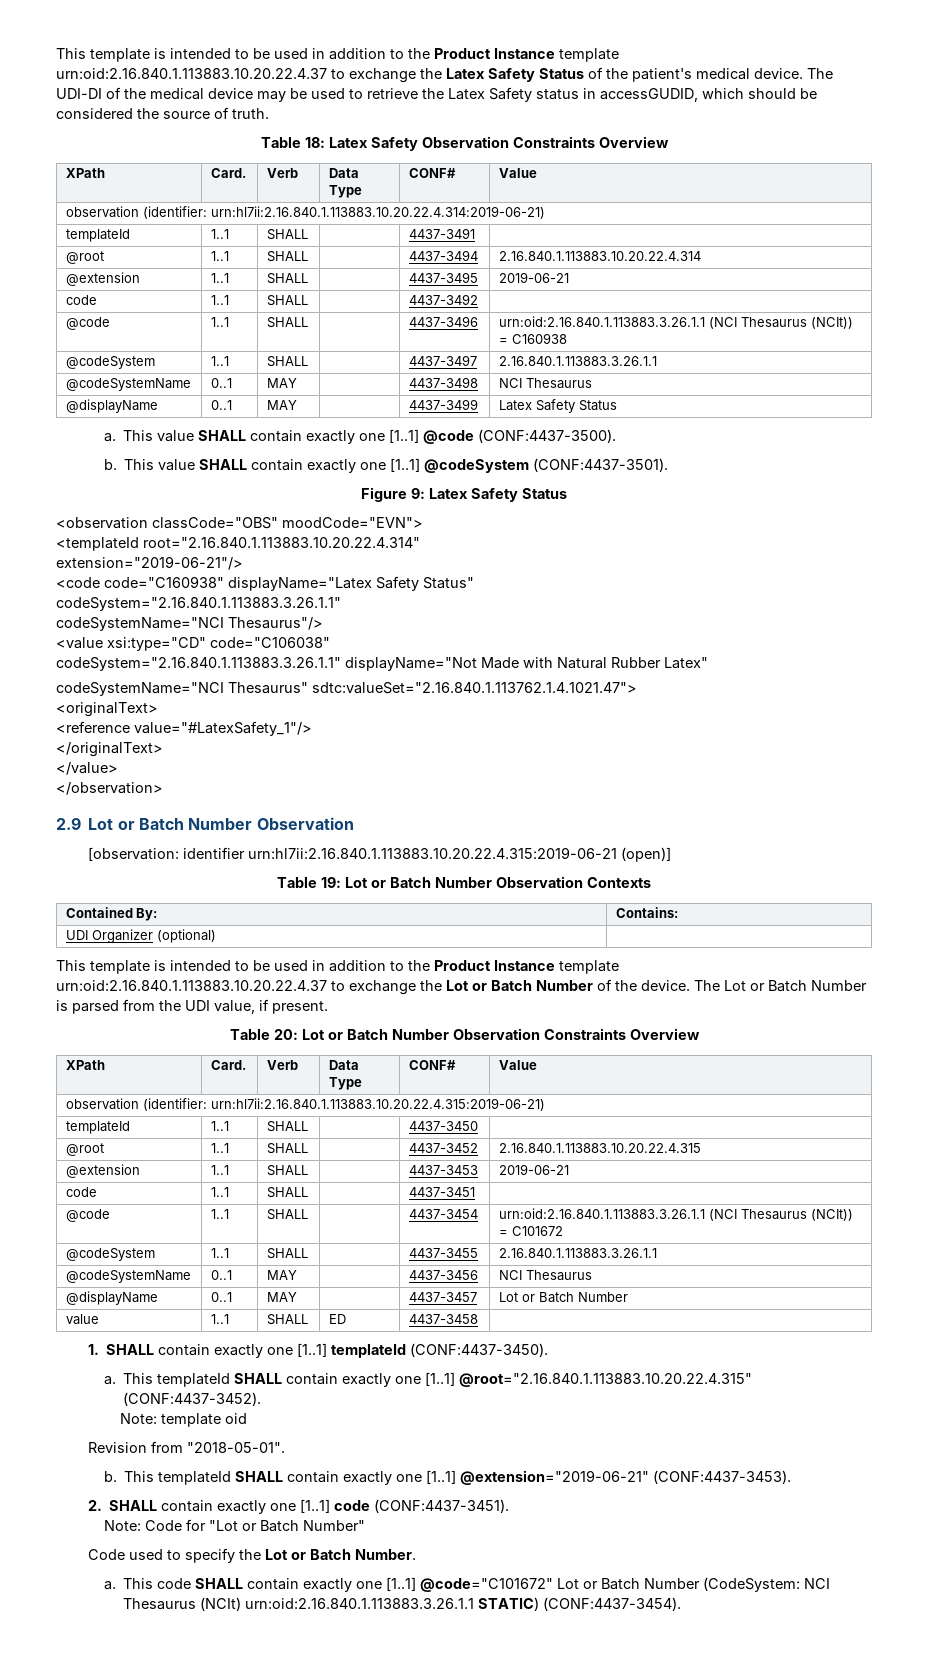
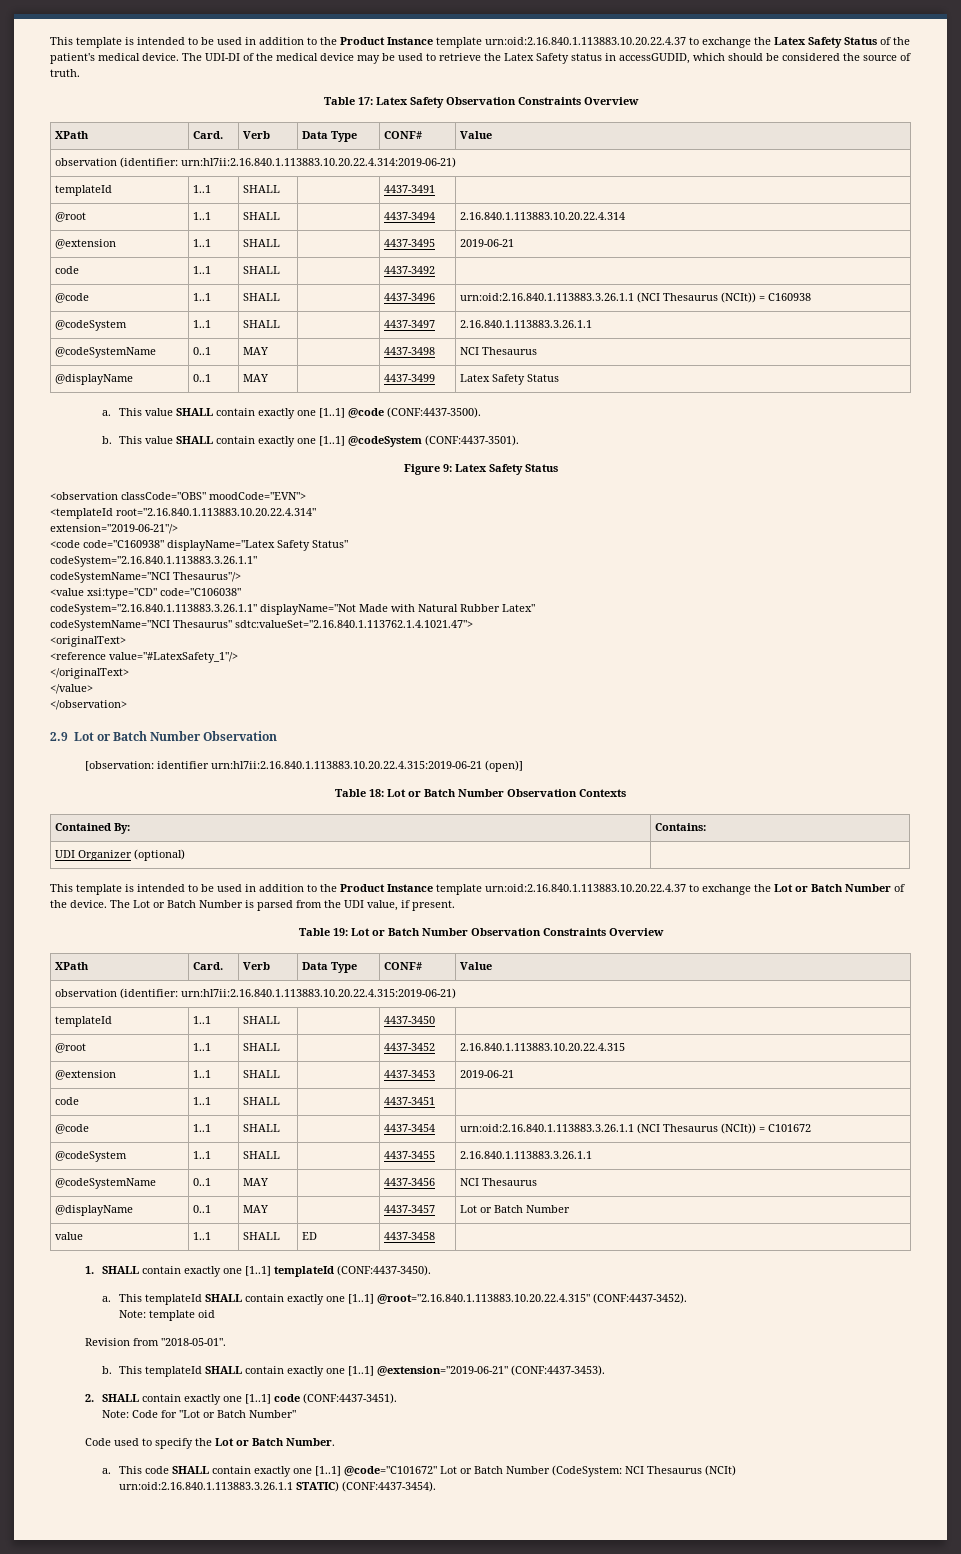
- Table 18: Latex Safety Observation Constraints Overview
+ Table 17: Latex Safety Observation Constraints Overview
- Table 19: Lot or Batch Number Observation Contexts
+ Table 18: Lot or Batch Number Observation Contexts
- Table 20: Lot or Batch Number Observation Constraints Overview
+ Table 19: Lot or Batch Number Observation Constraints Overview

